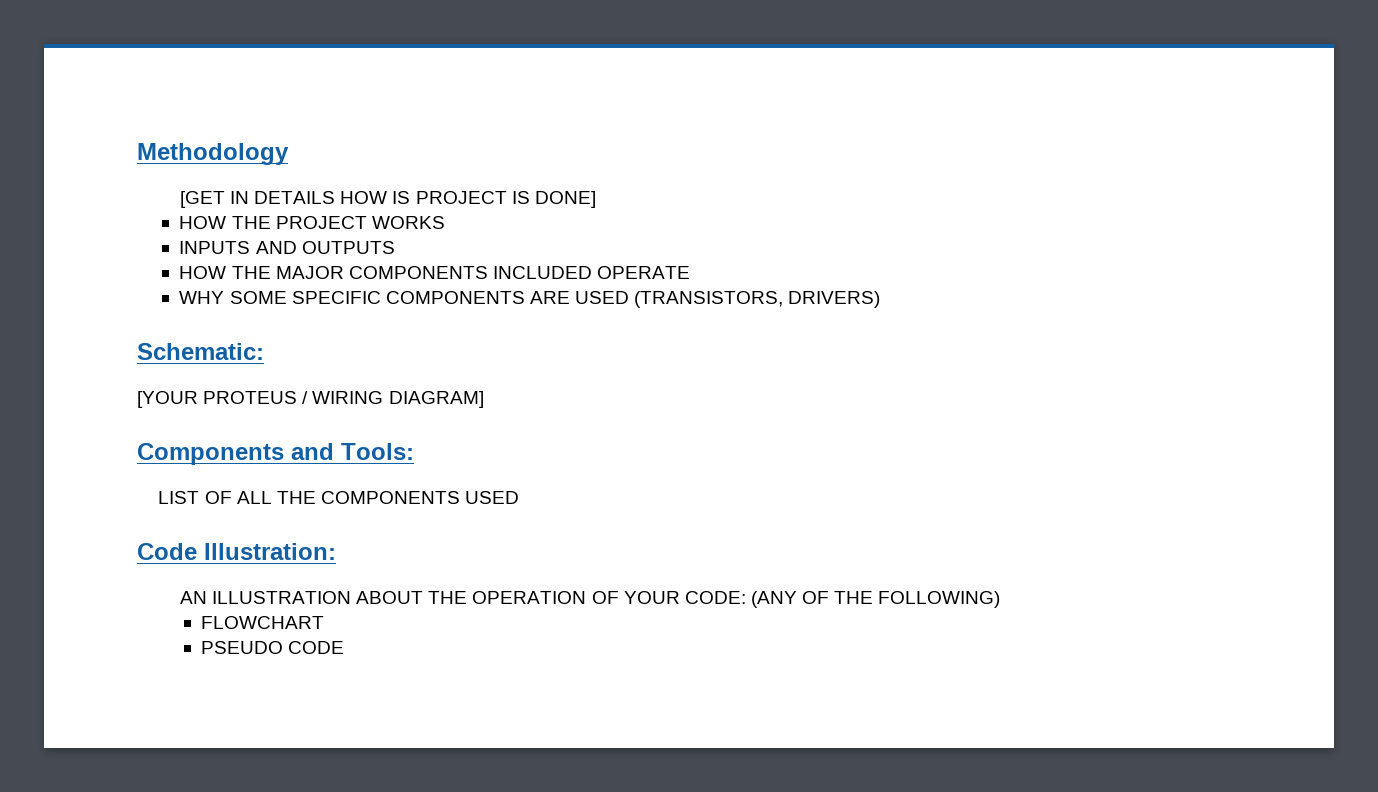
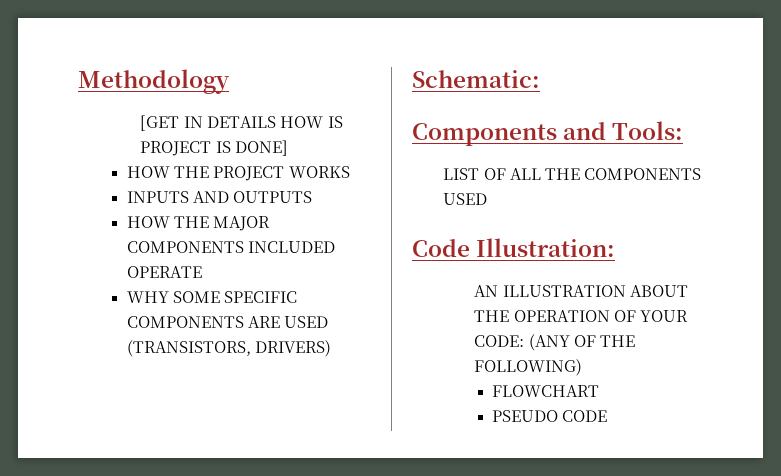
- [YOUR PROTEUS / WIRING DIAGRAM]

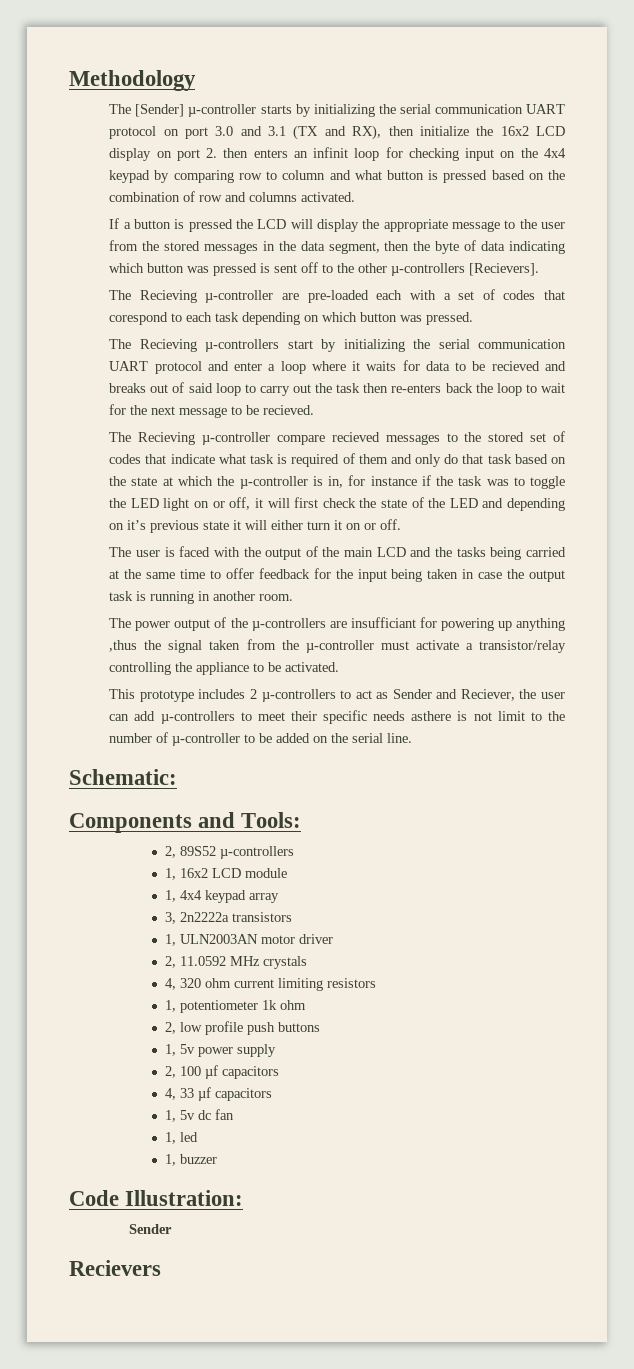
- [GET IN DETAILS HOW IS PROJECT IS DONE]
- HOW THE PROJECT WORKS
- INPUTS AND OUTPUTS
- HOW THE MAJOR COMPONENTS INCLUDED OPERATE
- WHY SOME SPECIFIC COMPONENTS ARE USED (TRANSISTORS, DRIVERS)
+ The [Sender] µ-controller starts by initializing the serial communication UART protocol on port 3.0 and 3.1 (TX and RX), then initialize the 16x2 LCD display on port 2. then enters an infinit loop for checking input on the 4x4 keypad by comparing row to column and what button is pressed based on the combination of row and columns activated.
+ If a button is pressed the LCD will display the appropriate message to the user from the stored messages in the data segment, then the byte of data indicating which button was pressed is sent off to the other µ-controllers [Recievers].
+ The Recieving µ-controller are pre-loaded each with a set of codes that corespond to each task depending on which button was pressed.
+ The Recieving µ-controllers start by initializing the serial communication UART protocol and enter a loop where it waits for data to be recieved and breaks out of said loop to carry out the task then re-enters back the loop to wait for the next message to be recieved.
+ The Recieving µ-controller compare recieved messages to the stored set of codes that indicate what task is required of them and only do that task based on the state at which the µ-controller is in, for instance if the task was to toggle the LED light on or off, it will first check the state of the LED and depending on it’s previous state it will either turn it on or off.
+ The user is faced with the output of the main LCD and the tasks being carried at the same time to offer feedback for the input being taken in case the output task is running in another room.
+ The power output of the µ-controllers are insufficiant for powering up anything ,thus the signal taken from the µ-controller must activate a transistor/relay controlling the appliance to be activated.
+ This prototype includes 2 µ-controllers to act as Sender and Reciever, the user can add µ-controllers to meet their specific needs asthere is not limit to the number of µ-controller to be added on the serial line.
  Schematic:
  Components and Tools:
- LIST OF ALL THE COMPONENTS USED
+ 2, 89S52 µ-controllers
+ 1, 16x2 LCD module
+ 1, 4x4 keypad array
+ 3, 2n2222a transistors
+ 1, ULN2003AN motor driver
+ 2, 11.0592 MHz crystals
+ 4, 320 ohm current limiting resistors
+ 1, potentiometer 1k ohm
+ 2, low profile push buttons
+ 1, 5v power supply
+ 2, 100 µf capacitors
+ 4, 33 µf capacitors
+ 1, 5v dc fan
+ 1, led
+ 1, buzzer
  Code Illustration:
- AN ILLUSTRATION ABOUT THE OPERATION OF YOUR CODE: (ANY OF THE FOLLOWING)
- FLOWCHART
- PSEUDO CODE
+ Sender
+ Recievers

